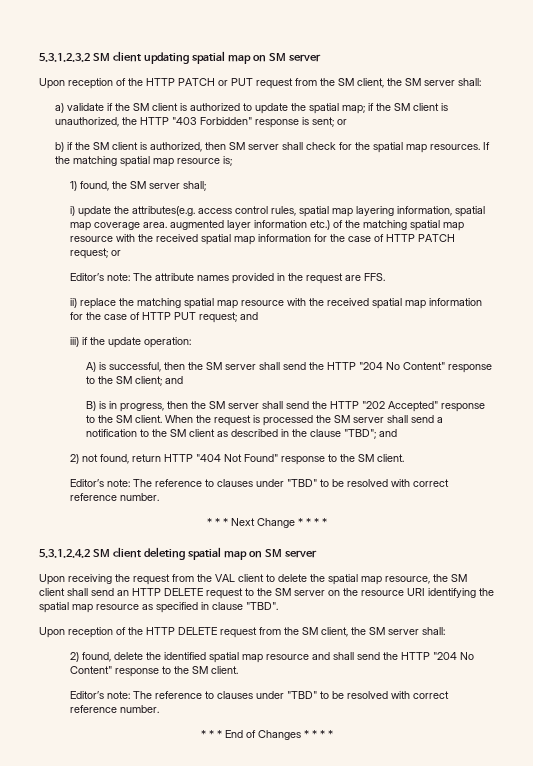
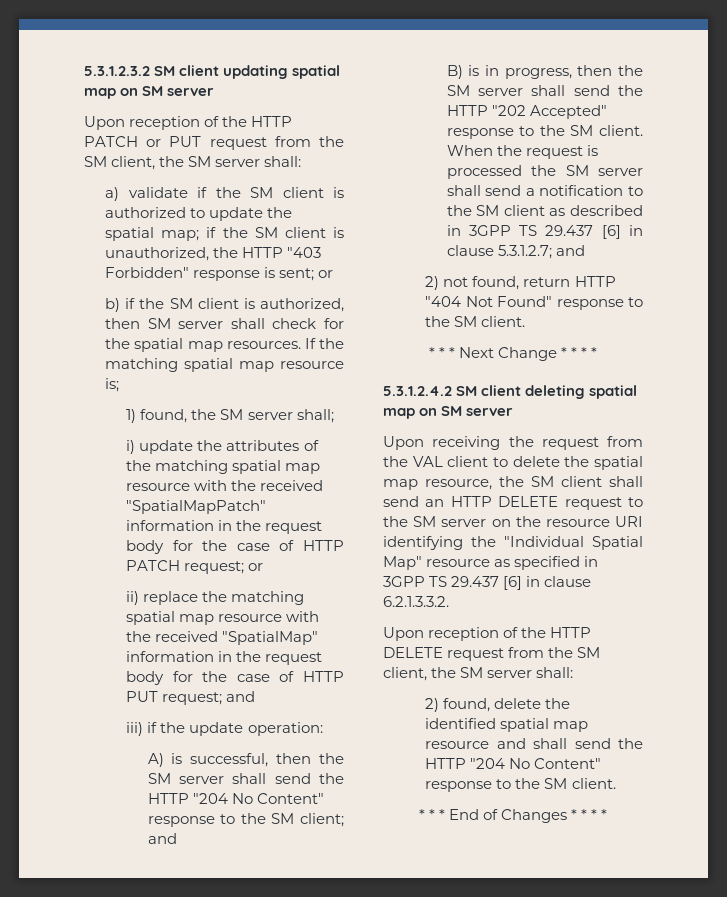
- i) update the attributes(e.g. access control rules, spatial map layering information, spatial map coverage area. augmented layer information etc.) of the matching spatial map resource with the received spatial map information for the case of HTTP PATCH request; or
+ i) update the attributes of the matching spatial map resource with the received "SpatialMapPatch" information in the request body for the case of HTTP PATCH request; or
- Editor’s note: The attribute names provided in the request are FFS.
- ii) replace the matching spatial map resource with the received spatial map information for the case of HTTP PUT request; and
+ ii) replace the matching spatial map resource with the received "SpatialMap" information in the request body for the case of HTTP PUT request; and
- When the request is processed the SM server shall send a notification to the SM client as described in the clause "TBD"; and
+ When the request is processed the SM server shall send a notification to the SM client as described in 3GPP TS 29.437 [6] in clause 5.3.1.2.7; and
  2) not found, return HTTP "404 Not Found" response to the SM client.
- Editor’s note: The reference to clauses under "TBD" to be resolved with correct reference number.
- Upon receiving the request from the VAL client to delete the spatial map resource, the SM client shall send an HTTP DELETE request to the SM server on the resource URI identifying the spatial map resource as specified in clause "TBD".
+ Upon receiving the request from the VAL client to delete the spatial map resource, the SM client shall send an HTTP DELETE request to the SM server on the resource URI identifying the "Individual Spatial Map" resource as specified in 3GPP TS 29.437 [6] in clause 6.2.1.3.3.2.
  2) found, delete the identified spatial map resource and shall send the HTTP "204 No Content" response to the SM client.
- Editor’s note: The reference to clauses under "TBD" to be resolved with correct reference number.

